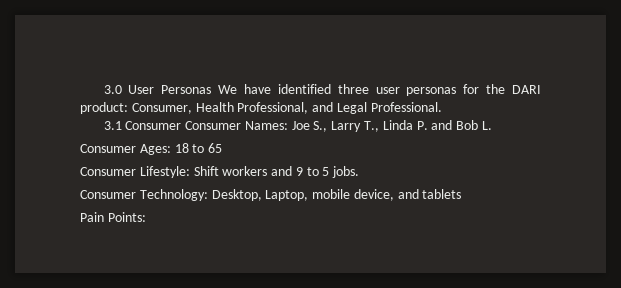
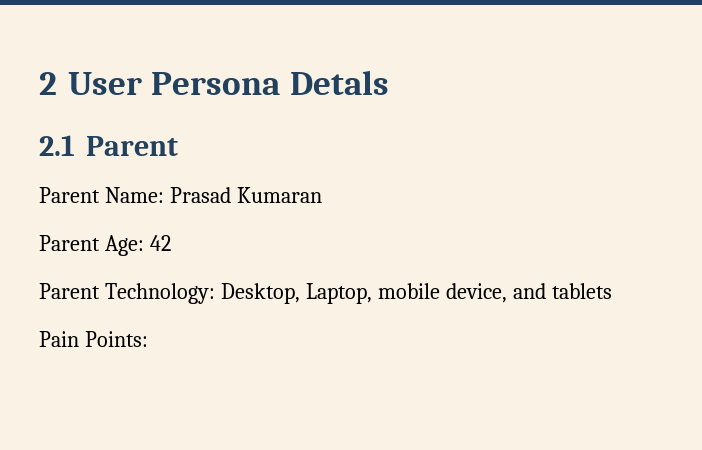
- 3.0 User Personas We have identified three user personas for the DARI product: Consumer, Health Professional, and Legal Professional.
- 3.1 Consumer Consumer Names: Joe S., Larry T., Linda P. and Bob L.
- Consumer Ages: 18 to 65
- Consumer Lifestyle: Shift workers and 9 to 5 jobs.
- Consumer Technology: Desktop, Laptop, mobile device, and tablets
+ 2 User Persona Detals
+ 2.1 Parent
+ Parent Name: Prasad Kumaran
+ Parent Age: 42
+ Parent Technology: Desktop, Laptop, mobile device, and tablets

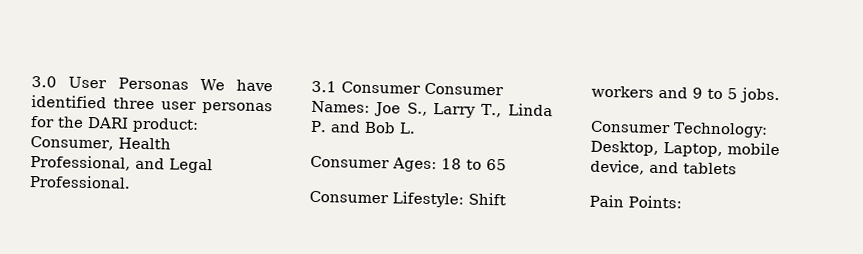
- 2 User Persona Detals
- 2.1 Parent
- Parent Name: Prasad Kumaran
- Parent Age: 42
- Parent Technology: Desktop, Laptop, mobile device, and tablets
+ 3.0 User Personas We have identified three user personas for the DARI product: Consumer, Health Professional, and Legal Professional.
+ 3.1 Consumer Consumer Names: Joe S., Larry T., Linda P. and Bob L.
+ Consumer Ages: 18 to 65
+ Consumer Lifestyle: Shift workers and 9 to 5 jobs.
+ Consumer Technology: Desktop, Laptop, mobile device, and tablets

